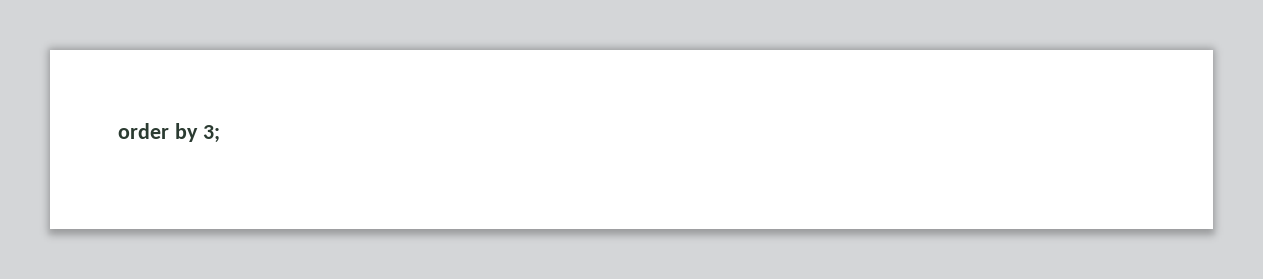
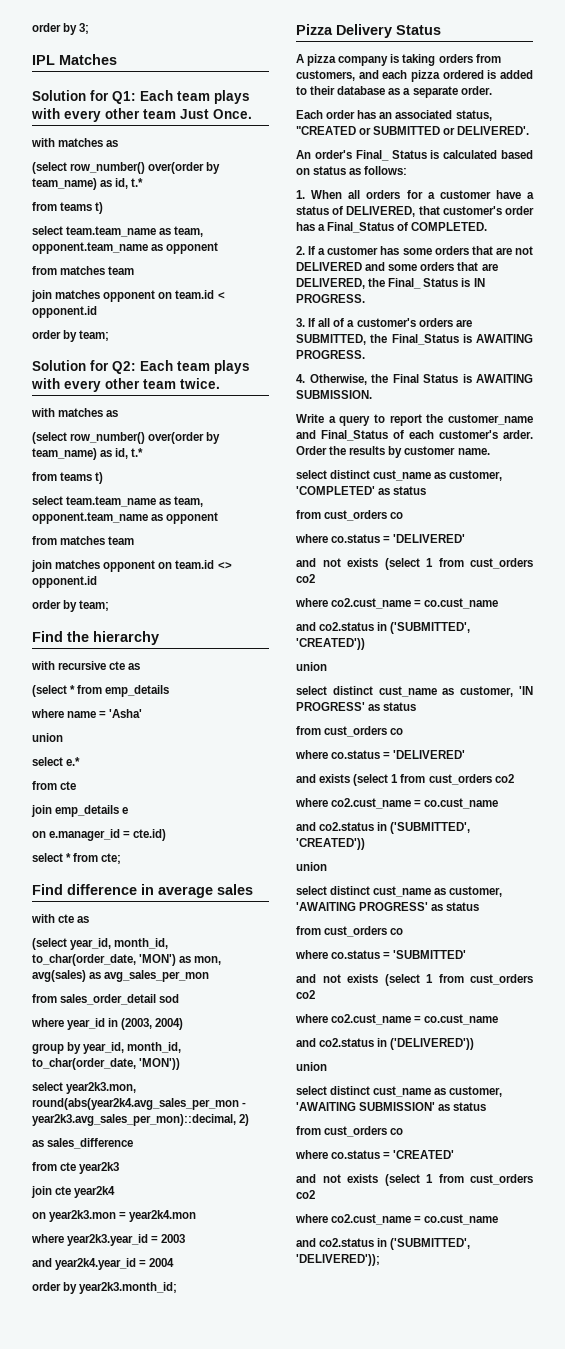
+ IPL Matches
+ Solution for Q1: Each team plays with every other team Just Once.
+ with matches as
+ (select row_number() over(order by team_name) as id, t.*
+ from teams t)
+ select team.team_name as team, opponent.team_name as opponent
+ from matches team
+ join matches opponent on team.id < opponent.id
+ order by team;
+ Solution for Q2: Each team plays with every other team twice.
+ with matches as
+ (select row_number() over(order by team_name) as id, t.*
+ from teams t)
+ select team.team_name as team, opponent.team_name as opponent
+ from matches team
+ join matches opponent on team.id <> opponent.id
+ order by team;
+ Find the hierarchy
+ with recursive cte as
+ (select * from emp_details
+ where name = 'Asha'
+ union
+ select e.*
+ from cte
+ join emp_details e
+ on e.manager_id = cte.id)
+ select * from cte;
+ Find difference in average sales
+ with cte as
+ (select year_id, month_id, to_char(order_date, 'MON') as mon, avg(sales) as avg_sales_per_mon
+ from sales_order_detail sod
+ where year_id in (2003, 2004)
+ group by year_id, month_id, to_char(order_date, 'MON'))
+ select year2k3.mon, round(abs(year2k4.avg_sales_per_mon - year2k3.avg_sales_per_mon)::decimal, 2)
+ as sales_difference
+ from cte year2k3
+ join cte year2k4
+ on year2k3.mon = year2k4.mon
+ where year2k3.year_id = 2003
+ and year2k4.year_id = 2004
+ order by year2k3.month_id;
+ Pizza Delivery Status
+ A pizza company is taking orders from customers, and each pizza ordered is added to their database as a separate order.
+ Each order has an associated status, "CREATED or SUBMITTED or DELIVERED'.
+ An order's Final_ Status is calculated based on status as follows:
+ 1. When all orders for a customer have a status of DELIVERED, that customer's order has a Final_Status of COMPLETED.
+ 2. If a customer has some orders that are not DELIVERED and some orders that are DELIVERED, the Final_ Status is IN PROGRESS.
+ 3. If all of a customer's orders are SUBMITTED, the Final_Status is AWAITING PROGRESS.
+ 4. Otherwise, the Final Status is AWAITING SUBMISSION.
+ Write a query to report the customer_name and Final_Status of each customer's arder. Order the results by customer name.
+ select distinct cust_name as customer, 'COMPLETED' as status
+ from cust_orders co
+ where co.status = 'DELIVERED'
+ and not exists (select 1 from cust_orders co2
+ where co2.cust_name = co.cust_name
+ and co2.status in ('SUBMITTED', 'CREATED'))
+ union
+ select distinct cust_name as customer, 'IN PROGRESS' as status
+ from cust_orders co
+ where co.status = 'DELIVERED'
+ and exists (select 1 from cust_orders co2
+ where co2.cust_name = co.cust_name
+ and co2.status in ('SUBMITTED', 'CREATED'))
+ union
+ select distinct cust_name as customer, 'AWAITING PROGRESS' as status
+ from cust_orders co
+ where co.status = 'SUBMITTED'
+ and not exists (select 1 from cust_orders co2
+ where co2.cust_name = co.cust_name
+ and co2.status in ('DELIVERED'))
+ union
+ select distinct cust_name as customer, 'AWAITING SUBMISSION' as status
+ from cust_orders co
+ where co.status = 'CREATED'
+ and not exists (select 1 from cust_orders co2
+ where co2.cust_name = co.cust_name
+ and co2.status in ('SUBMITTED', 'DELIVERED'));

